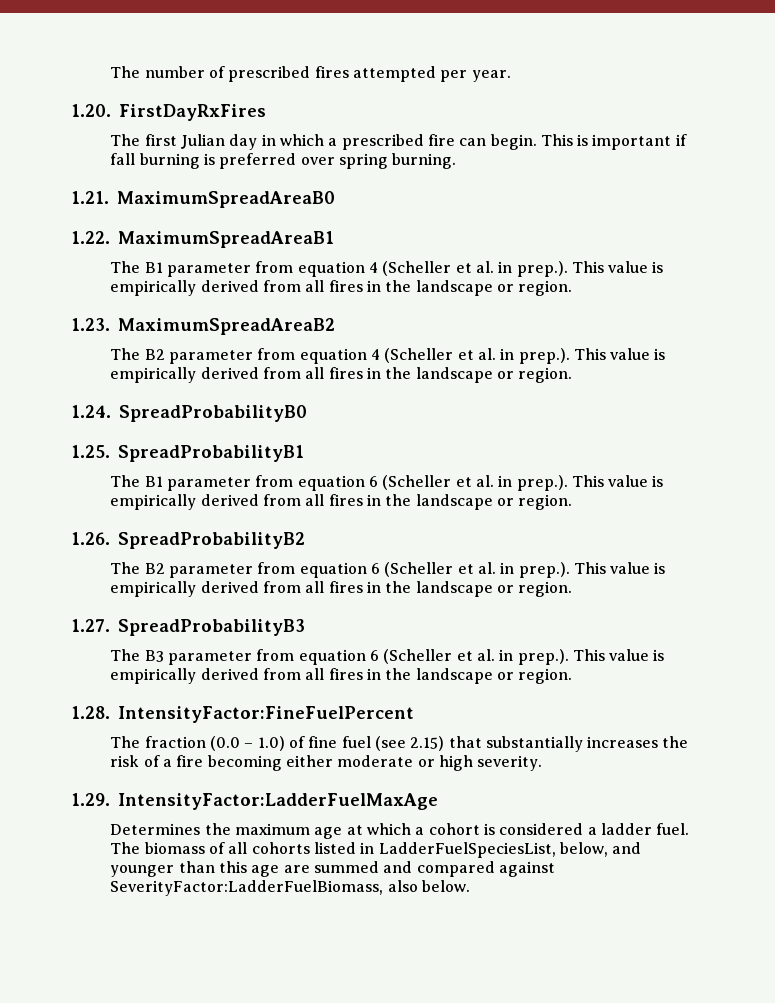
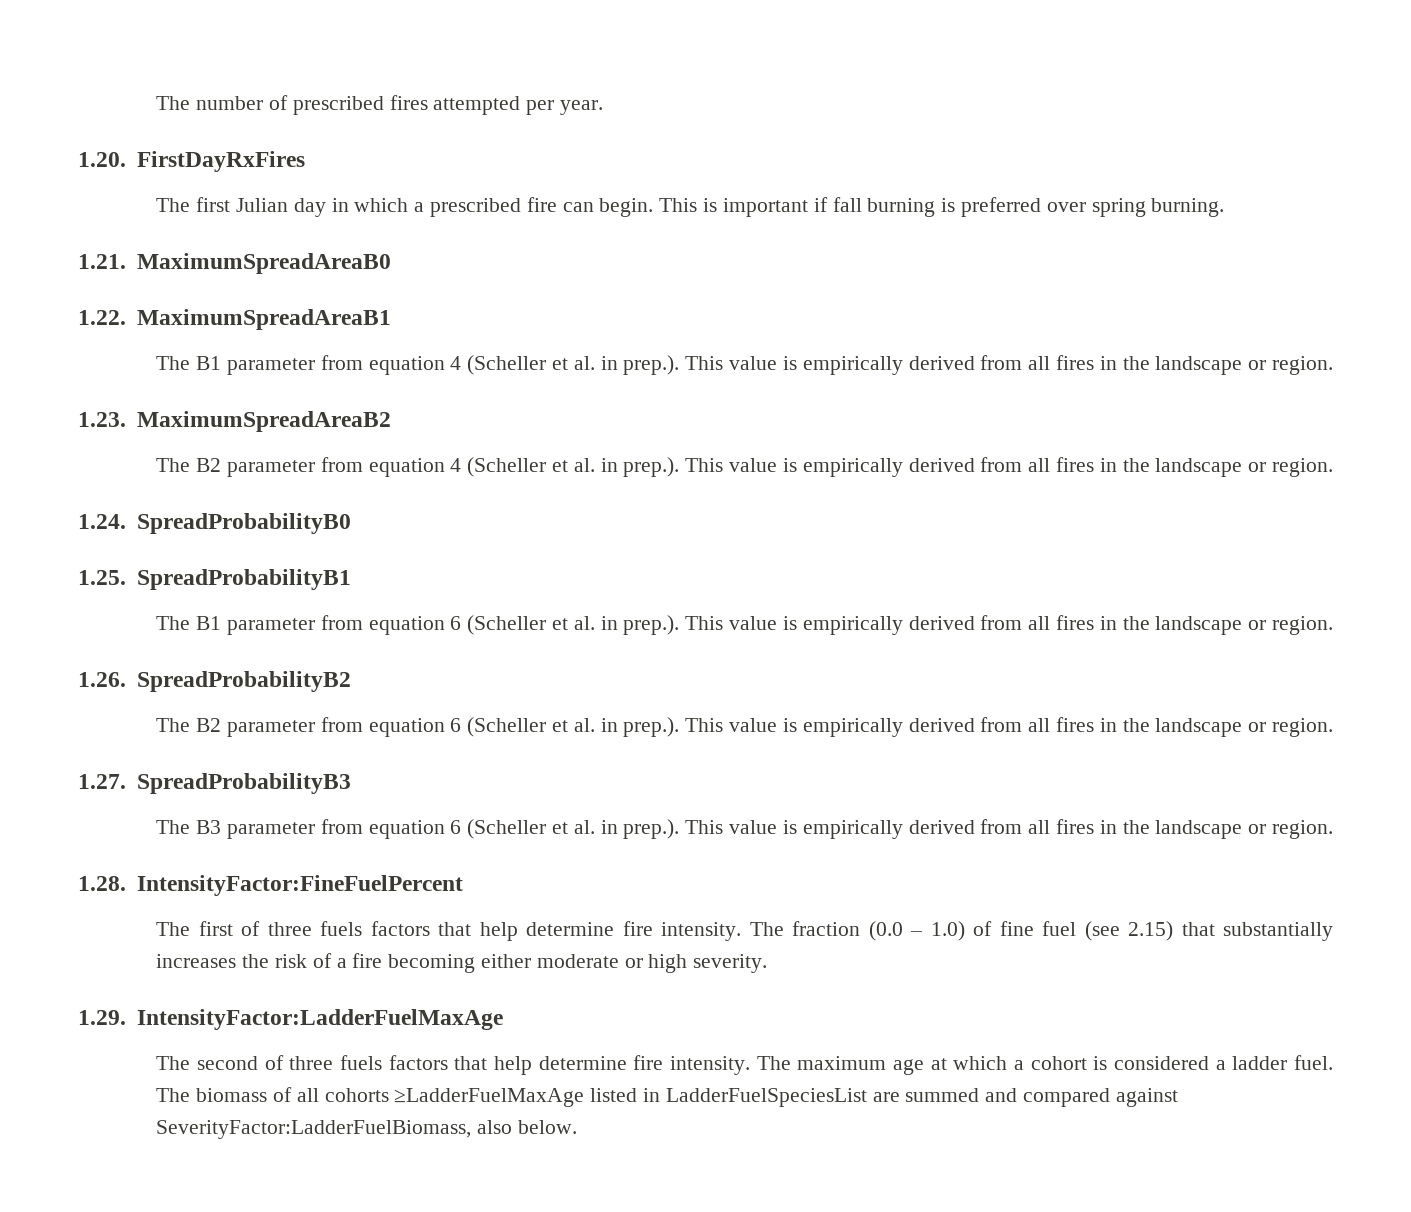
- The fraction (0.0 – 1.0) of fine fuel (see 2.15) that substantially increases the risk of a fire becoming either moderate or high severity.
+ The first of three fuels factors that help determine fire intensity. The fraction (0.0 – 1.0) of fine fuel (see 2.15) that substantially increases the risk of a fire becoming either moderate or high severity.
- Determines the maximum age at which a cohort is considered a ladder fuel.
+ The second of three fuels factors that help determine fire intensity. The maximum age at which a cohort is considered a ladder fuel.
- The biomass of all cohorts listed in LadderFuelSpeciesList, below, and younger than this age are summed and compared against SeverityFactor:LadderFuelBiomass, also below.
+ The biomass of all cohorts ≥LadderFuelMaxAge listed in LadderFuelSpeciesList are summed and compared against SeverityFactor:LadderFuelBiomass, also below.

